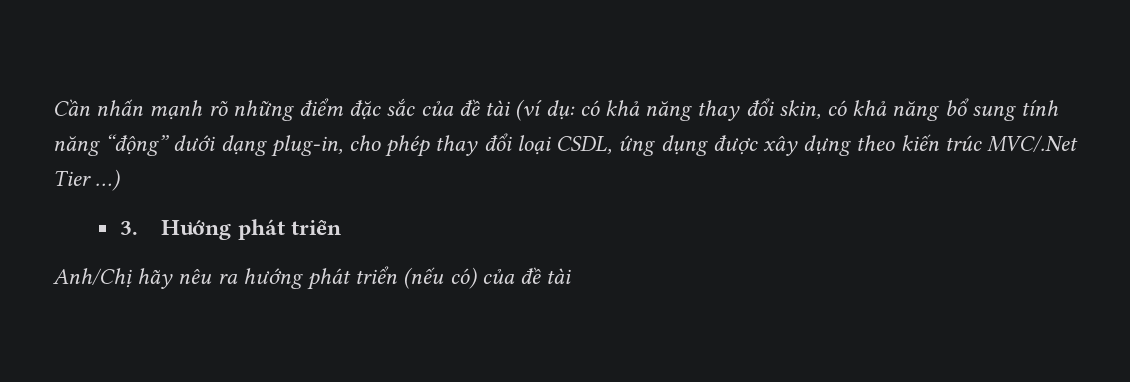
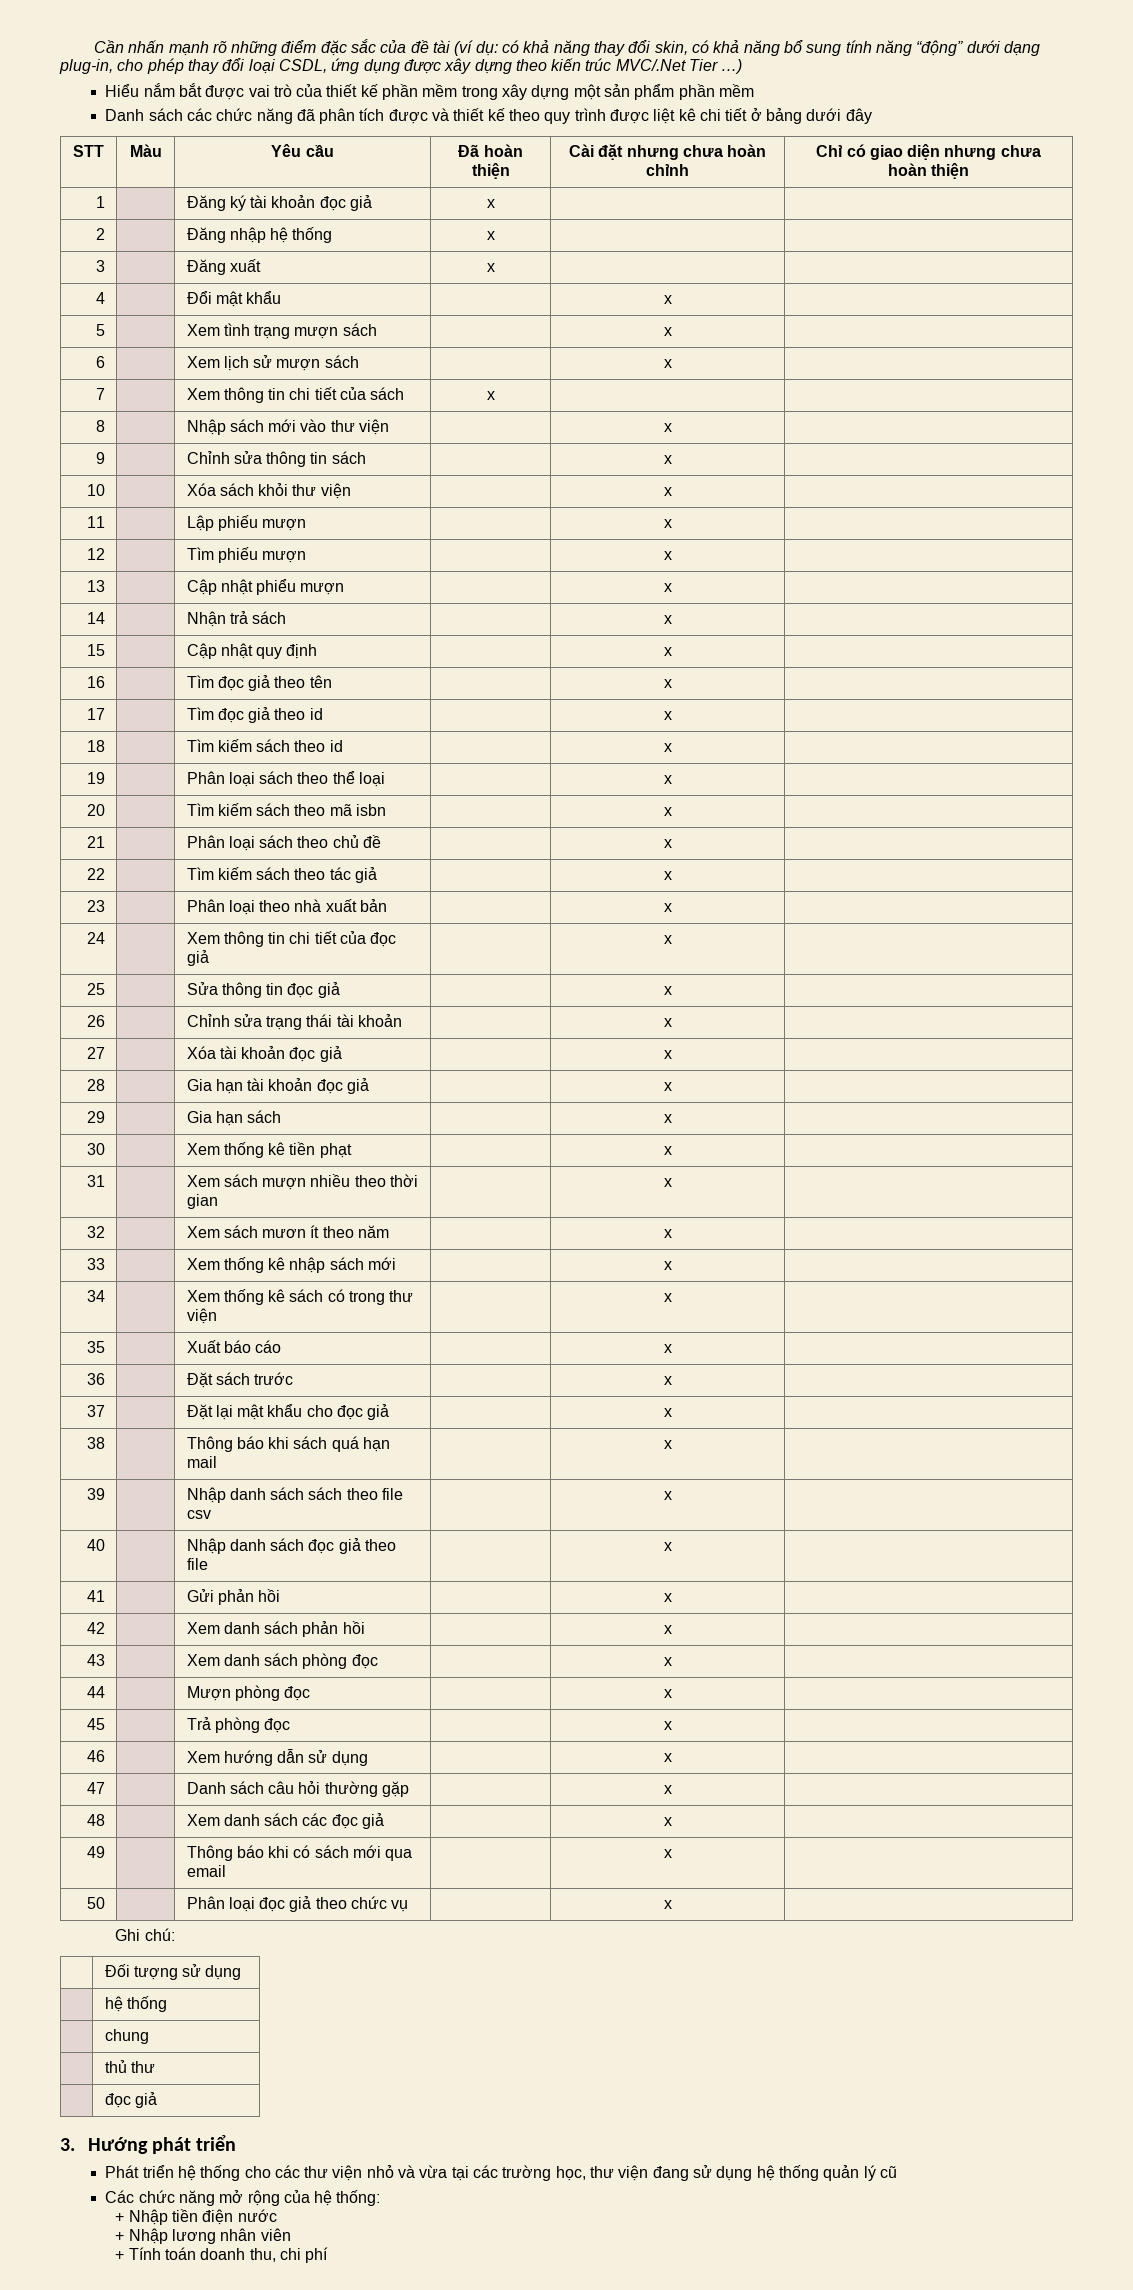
+ Hiểu nắm bắt được vai trò của thiết kế phần mềm trong xây dựng một sản phẩm phần mềm
+ Danh sách các chức năng đã phân tích được và thiết kế theo quy trình được liệt kê chi tiết ở bảng dưới đây
+ STT | Màu | Yêu cầu | Đã hoàn thiện | Cài đặt nhưng chưa hoàn chỉnh | Chỉ có giao diện nhưng chưa hoàn thiện
+ 1 | | Đăng ký tài khoản đọc giả | x | |
+ 2 | | Đăng nhập hệ thống | x | |
+ 3 | | Đăng xuất | x | |
+ 4 | | Đổi mật khẩu | | x |
+ 5 | | Xem tình trạng mượn sách | | x |
+ 6 | | Xem lịch sử mượn sách | | x |
+ 7 | | Xem thông tin chi tiết của sách | x | |
+ 8 | | Nhập sách mới vào thư viện | | x |
+ 9 | | Chỉnh sửa thông tin sách | | x |
+ 10 | | Xóa sách khỏi thư viện | | x |
+ 11 | | Lập phiếu mượn | | x |
+ 12 | | Tìm phiếu mượn | | x |
+ 13 | | Cập nhật phiểu mượn | | x |
+ 14 | | Nhận trả sách | | x |
+ 15 | | Cập nhật quy định | | x |
+ 16 | | Tìm đọc giả theo tên | | x |
+ 17 | | Tìm đọc giả theo id | | x |
+ 18 | | Tìm kiếm sách theo id | | x |
+ 19 | | Phân loại sách theo thể loại | | x |
+ 20 | | Tìm kiếm sách theo mã isbn | | x |
+ 21 | | Phân loại sách theo chủ đề | | x |
+ 22 | | Tìm kiếm sách theo tác giả | | x |
+ 23 | | Phân loại theo nhà xuất bản | | x |
+ 24 | | Xem thông tin chi tiết của đọc giả | | x |
+ 25 | | Sửa thông tin đọc giả | | x |
+ 26 | | Chỉnh sửa trạng thái tài khoản | | x |
+ 27 | | Xóa tài khoản đọc giả | | x |
+ 28 | | Gia hạn tài khoản đọc giả | | x |
+ 29 | | Gia hạn sách | | x |
+ 30 | | Xem thống kê tiền phạt | | x |
+ 31 | | Xem sách mượn nhiều theo thời gian | | x |
+ 32 | | Xem sách mươn ít theo năm | | x |
+ 33 | | Xem thống kê nhập sách mới | | x |
+ 34 | | Xem thống kê sách có trong thư viện | | x |
+ 35 | | Xuất báo cáo | | x |
+ 36 | | Đặt sách trước | | x |
+ 37 | | Đặt lại mật khẩu cho đọc giả | | x |
+ 38 | | Thông báo khi sách quá hạn mail | | x |
+ 39 | | Nhập danh sách sách theo file csv | | x |
+ 40 | | Nhập danh sách đọc giả theo file | | x |
+ 41 | | Gửi phản hồi | | x |
+ 42 | | Xem danh sách phản hồi | | x |
+ 43 | | Xem danh sách phòng đọc | | x |
+ 44 | | Mượn phòng đọc | | x |
+ 45 | | Trả phòng đọc | | x |
+ 46 | | Xem hướng dẫn sử dụng | | x |
+ 47 | | Danh sách câu hỏi thường gặp | | x |
+ 48 | | Xem danh sách các đọc giả | | x |
+ 49 | | Thông báo khi có sách mới qua email | | x |
+ 50 | | Phân loại đọc giả theo chức vụ | | x |
+ Ghi chú:
+ | Đối tượng sử dụng
+ | hệ thống
+ | chung
+ | thủ thư
+ | đọc giả
  3. Hướng phát triển
- Anh/Chị hãy nêu ra hướng phát triển (nếu có) của đề tài
+ Phát triển hệ thống cho các thư viện nhỏ và vừa tại các trường học, thư viện đang sử dụng hệ thống quản lý cũ
+ Các chức năng mở rộng của hệ thống:
+ + Nhập tiền điện nước
+ + Nhập lương nhân viên
+ + Tính toán doanh thu, chi phí

